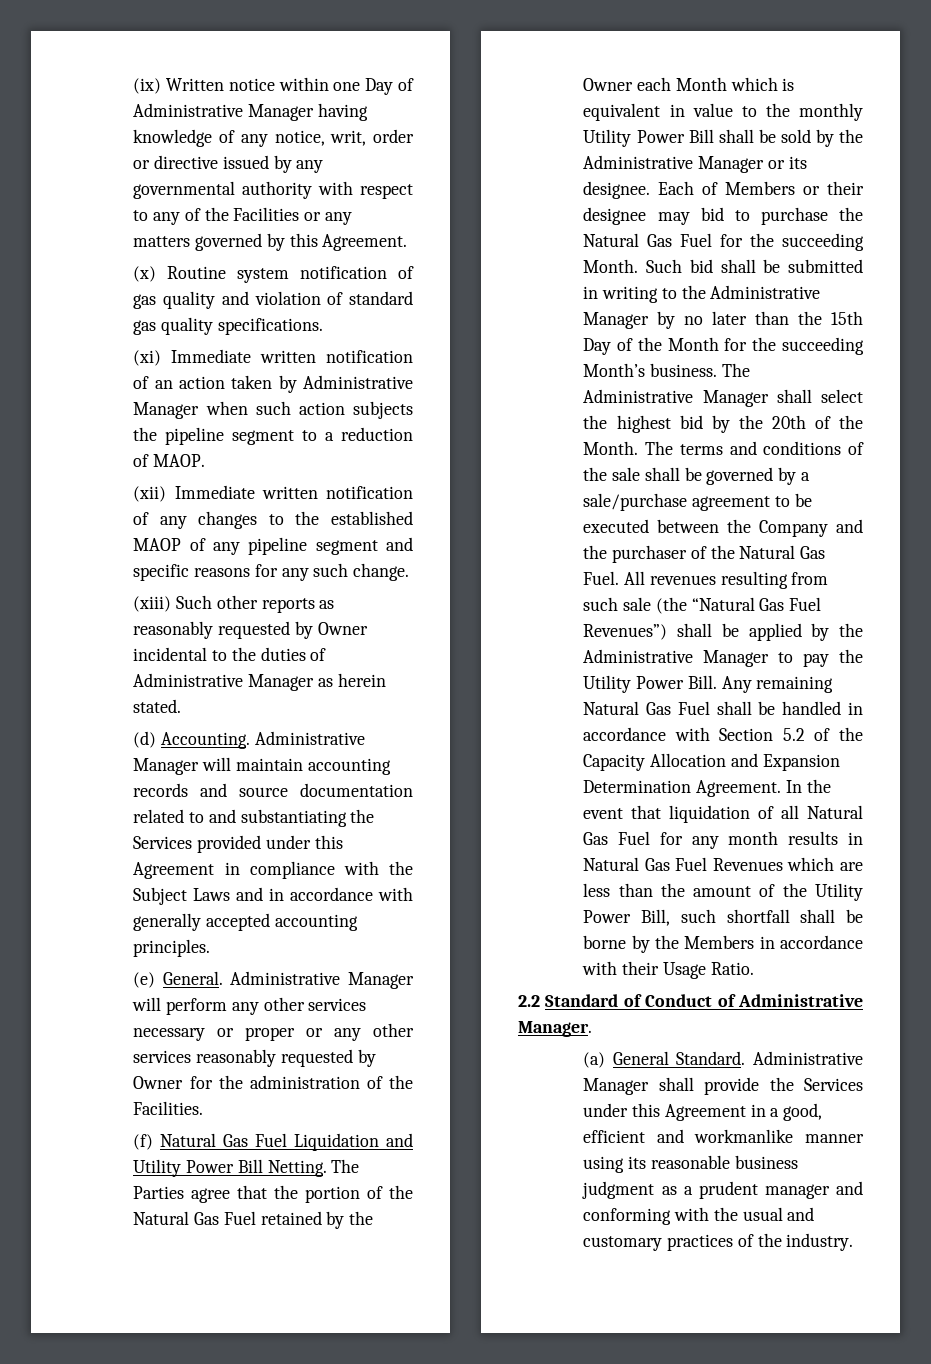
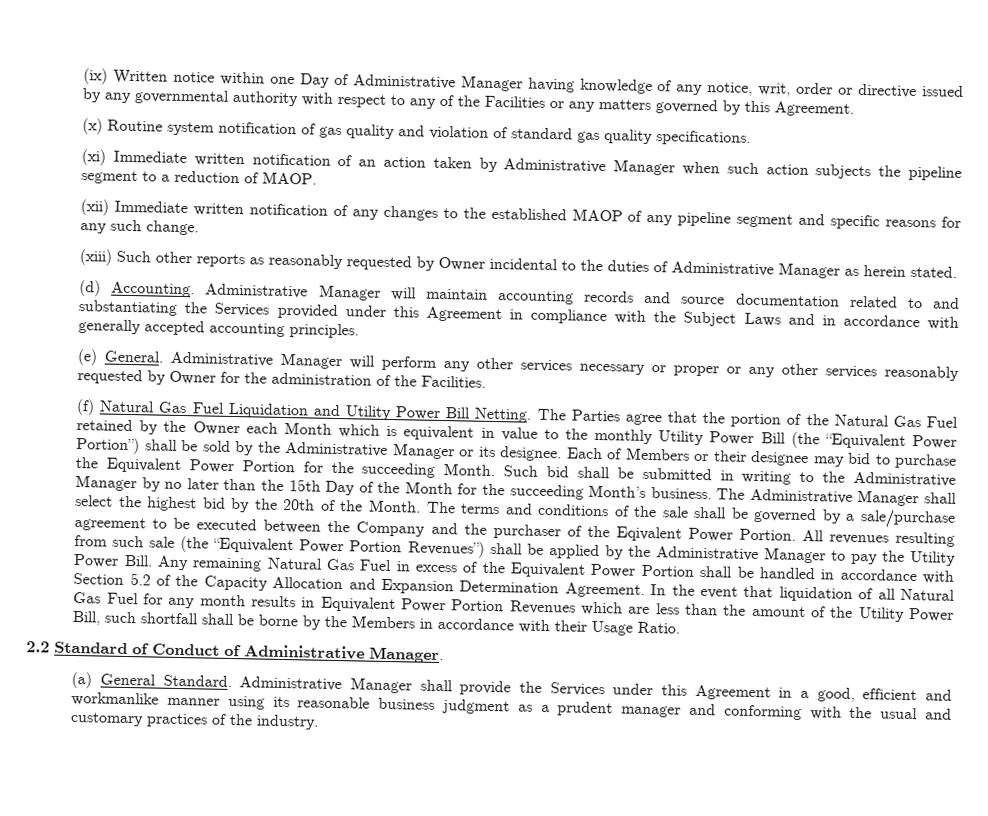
- The Parties agree that the portion of the Natural Gas Fuel retained by the Owner each Month which is equivalent in value to the monthly Utility Power Bill shall be sold by the Administrative Manager or its designee.
+ The Parties agree that the portion of the Natural Gas Fuel retained by the Owner each Month which is equivalent in value to the monthly Utility Power Bill (the “Equivalent Power Portion”) shall be sold by the Administrative Manager or its designee.
- Each of Members or their designee may bid to purchase the Natural Gas Fuel for the succeeding Month.
+ Each of Members or their designee may bid to purchase the Equivalent Power Portion for the succeeding Month.
- The terms and conditions of the sale shall be governed by a sale/purchase agreement to be executed between the Company and the purchaser of the Natural Gas Fuel.
+ The terms and conditions of the sale shall be governed by a sale/purchase agreement to be executed between the Company and the purchaser of the Eqivalent Power Portion.
- All revenues resulting from such sale (the “Natural Gas Fuel Revenues”) shall be applied by the Administrative Manager to pay the Utility Power Bill.
+ All revenues resulting from such sale (the “Equivalent Power Portion Revenues”) shall be applied by the Administrative Manager to pay the Utility Power Bill.
- Any remaining Natural Gas Fuel shall be handled in accordance with Section 5.2 of the Capacity Allocation and Expansion Determination Agreement.
+ Any remaining Natural Gas Fuel in excess of the Equivalent Power Portion shall be handled in accordance with Section 5.2 of the Capacity Allocation and Expansion Determination Agreement.
- In the event that liquidation of all Natural Gas Fuel for any month results in Natural Gas Fuel Revenues which are less than the amount of the Utility Power Bill, such shortfall shall be borne by the Members in accordance with their Usage Ratio.
+ In the event that liquidation of all Natural Gas Fuel for any month results in Equivalent Power Portion Revenues which are less than the amount of the Utility Power Bill, such shortfall shall be borne by the Members in accordance with their Usage Ratio.

